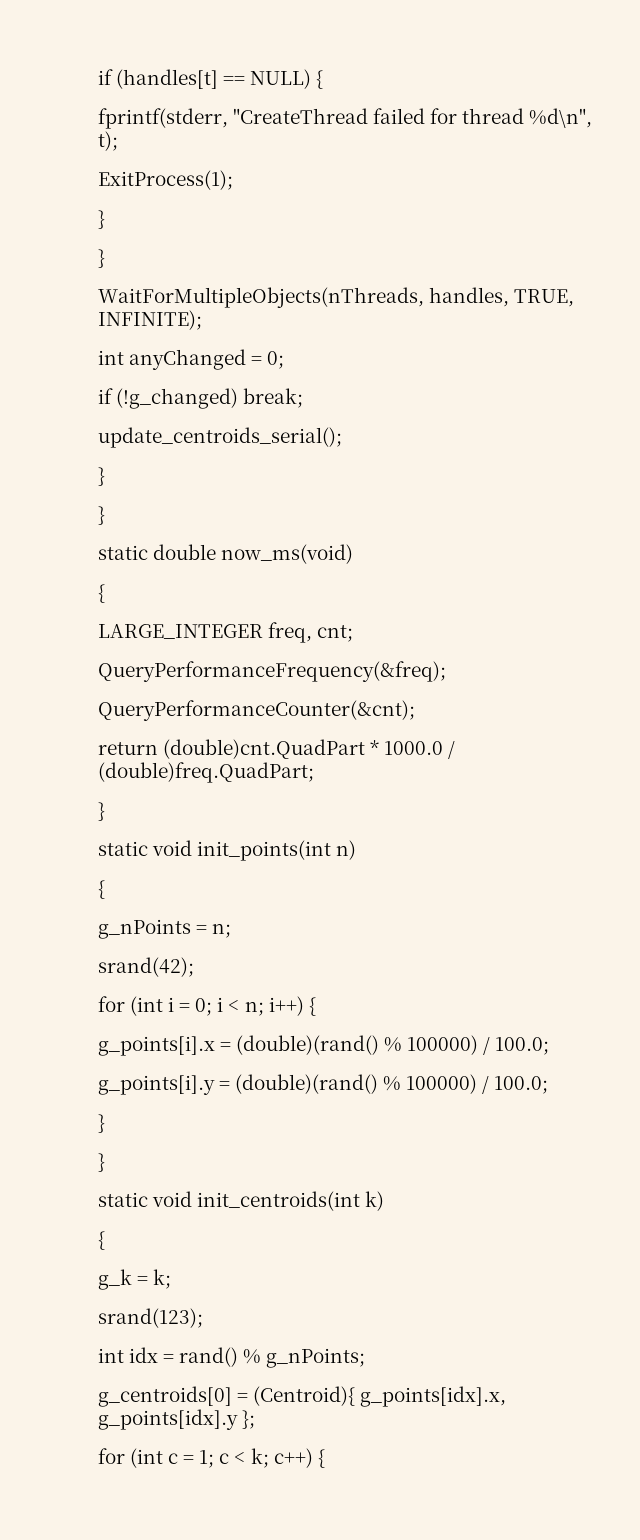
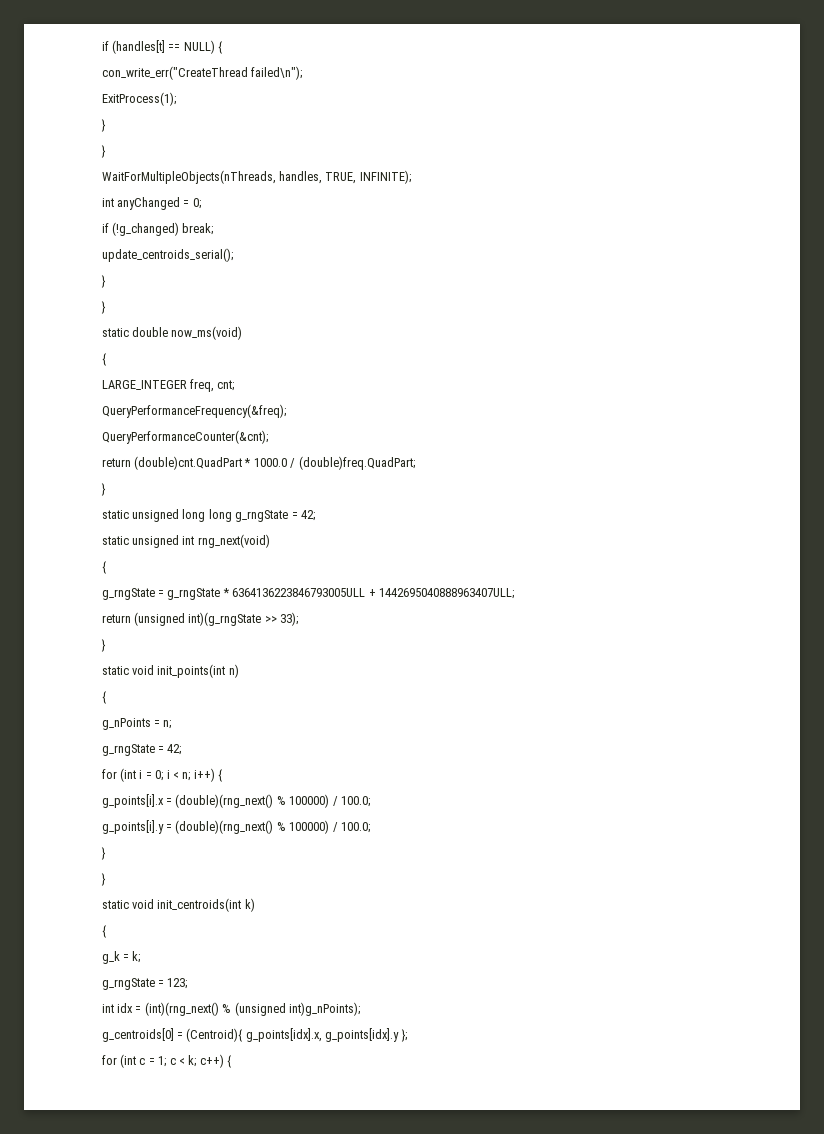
- fprintf(stderr, "CreateThread failed for thread %d\n", t);
+ con_write_err("CreateThread failed\n");
+ static unsigned long long g_rngState = 42;
+ static unsigned int rng_next(void)
+ {
+ g_rngState = g_rngState * 6364136223846793005ULL + 1442695040888963407ULL;
+ return (unsigned int)(g_rngState >> 33);
+ }
  g_nPoints = n;
- srand(42);
+ g_rngState = 42;
- g_points[i].x = (double)(rand() % 100000) / 100.0;
+ g_points[i].x = (double)(rng_next() % 100000) / 100.0;
- g_points[i].y = (double)(rand() % 100000) / 100.0;
+ g_points[i].y = (double)(rng_next() % 100000) / 100.0;
- srand(123);
+ g_rngState = 123;
- int idx = rand() % g_nPoints;
+ int idx = (int)(rng_next() % (unsigned int)g_nPoints);

